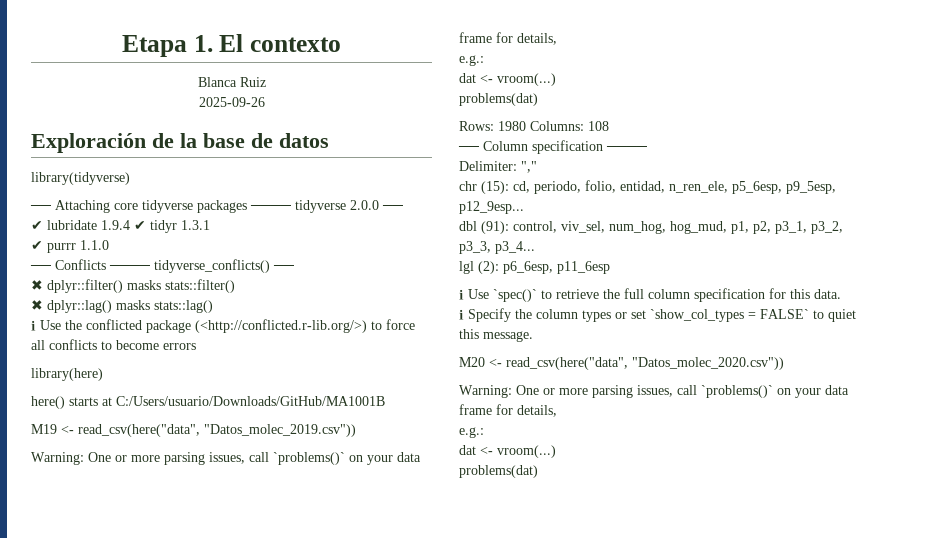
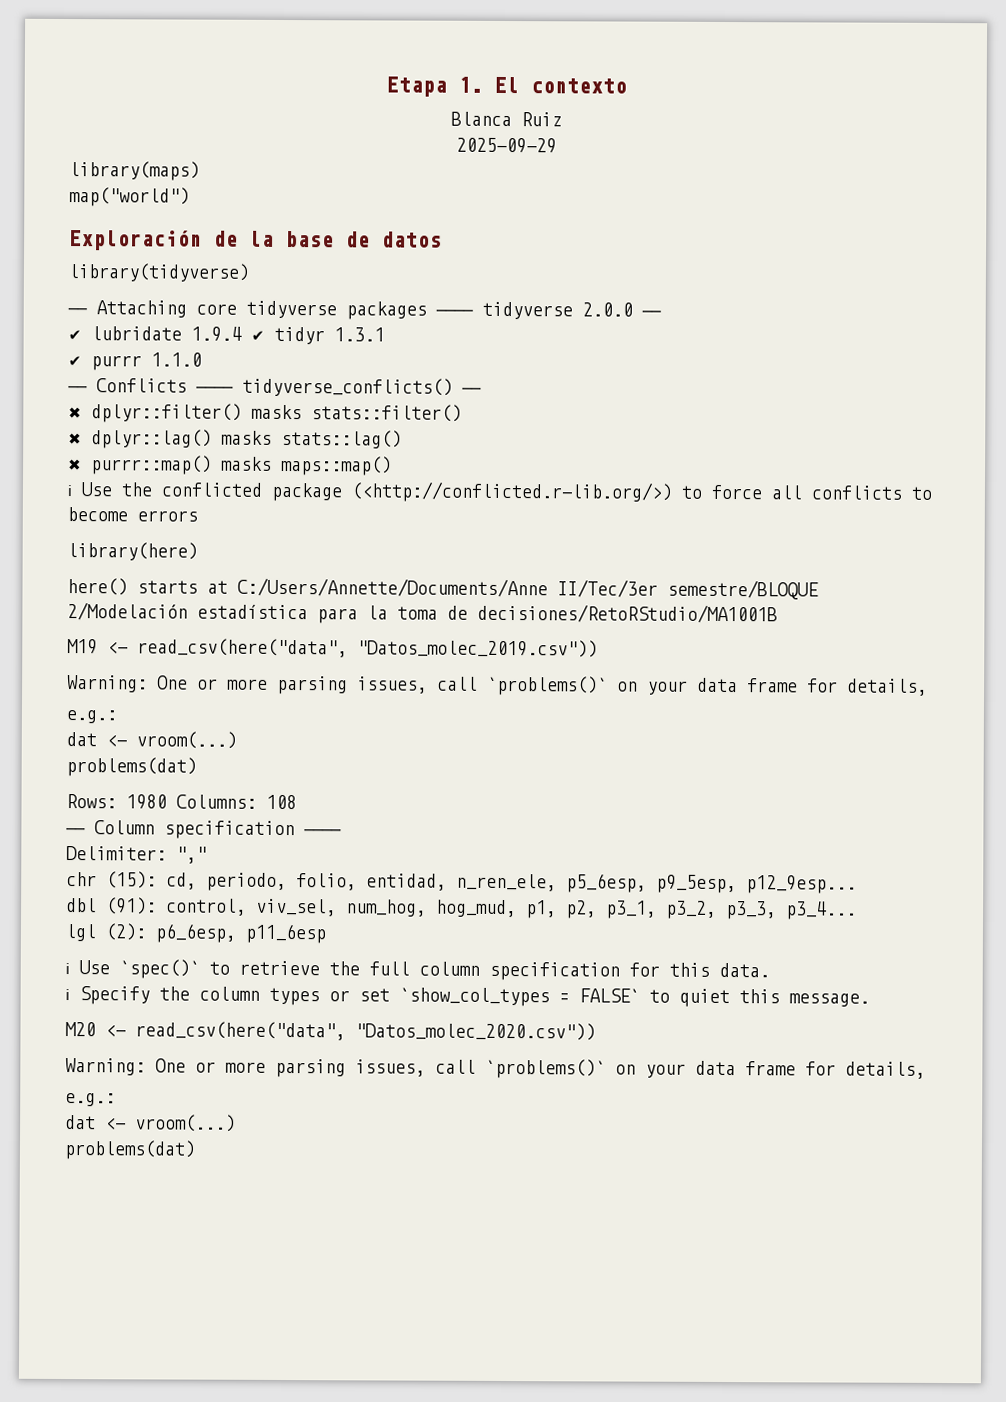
- 2025-09-26
+ 2025-09-29
+ library(maps)
+ map("world")
+ ✖ purrr::map() masks maps::map()
- here() starts at C:/Users/usuario/Downloads/GitHub/MA1001B
+ here() starts at C:/Users/Annette/Documents/Anne II/Tec/3er semestre/BLOQUE 2/Modelación estadística para la toma de decisiones/RetoRStudio/MA1001B

